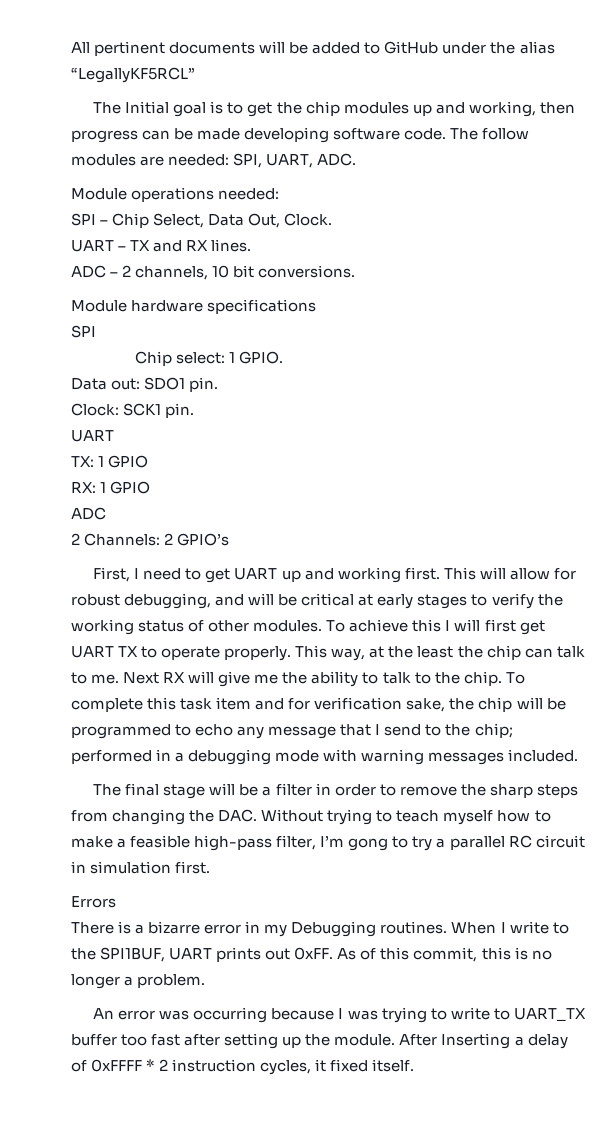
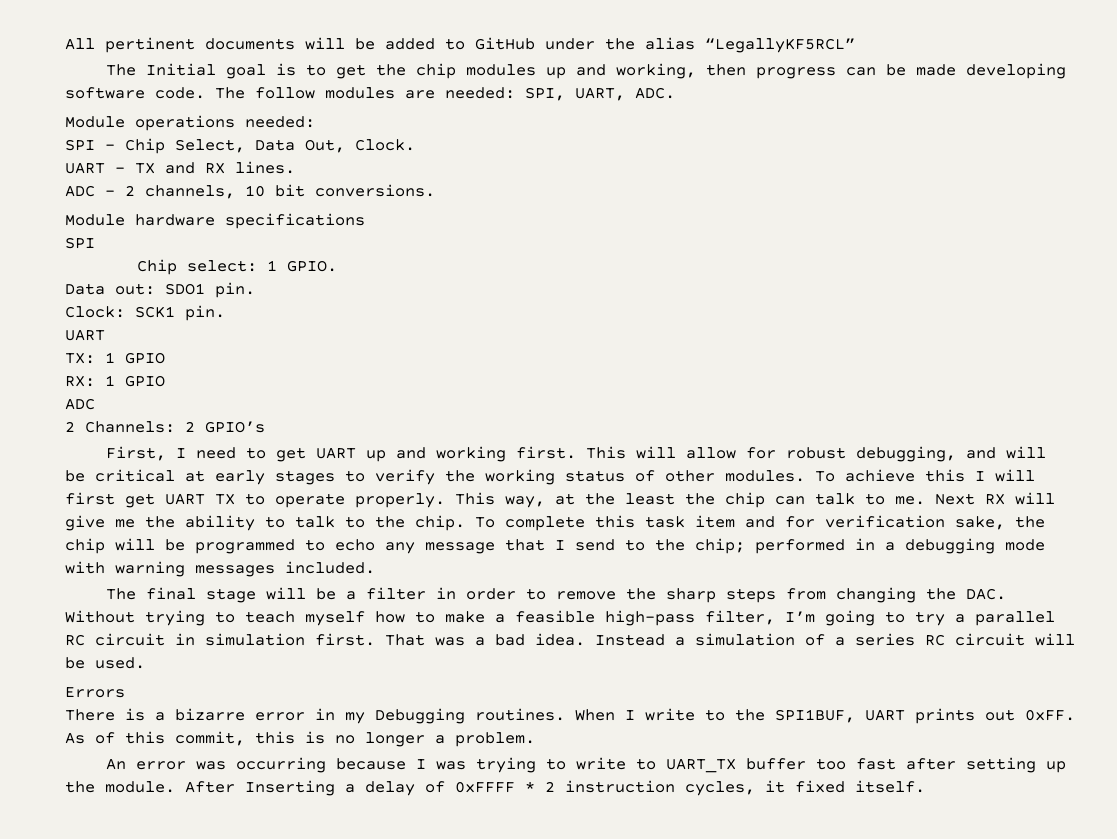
- The final stage will be a filter in order to remove the sharp steps from changing the DAC. Without trying to teach myself how to make a feasible high-pass filter, I’m gong to try a parallel RC circuit in simulation first.
+ The final stage will be a filter in order to remove the sharp steps from changing the DAC. Without trying to teach myself how to make a feasible high-pass filter, I’m going to try a parallel RC circuit in simulation first. That was a bad idea. Instead a simulation of a series RC circuit will be used.

